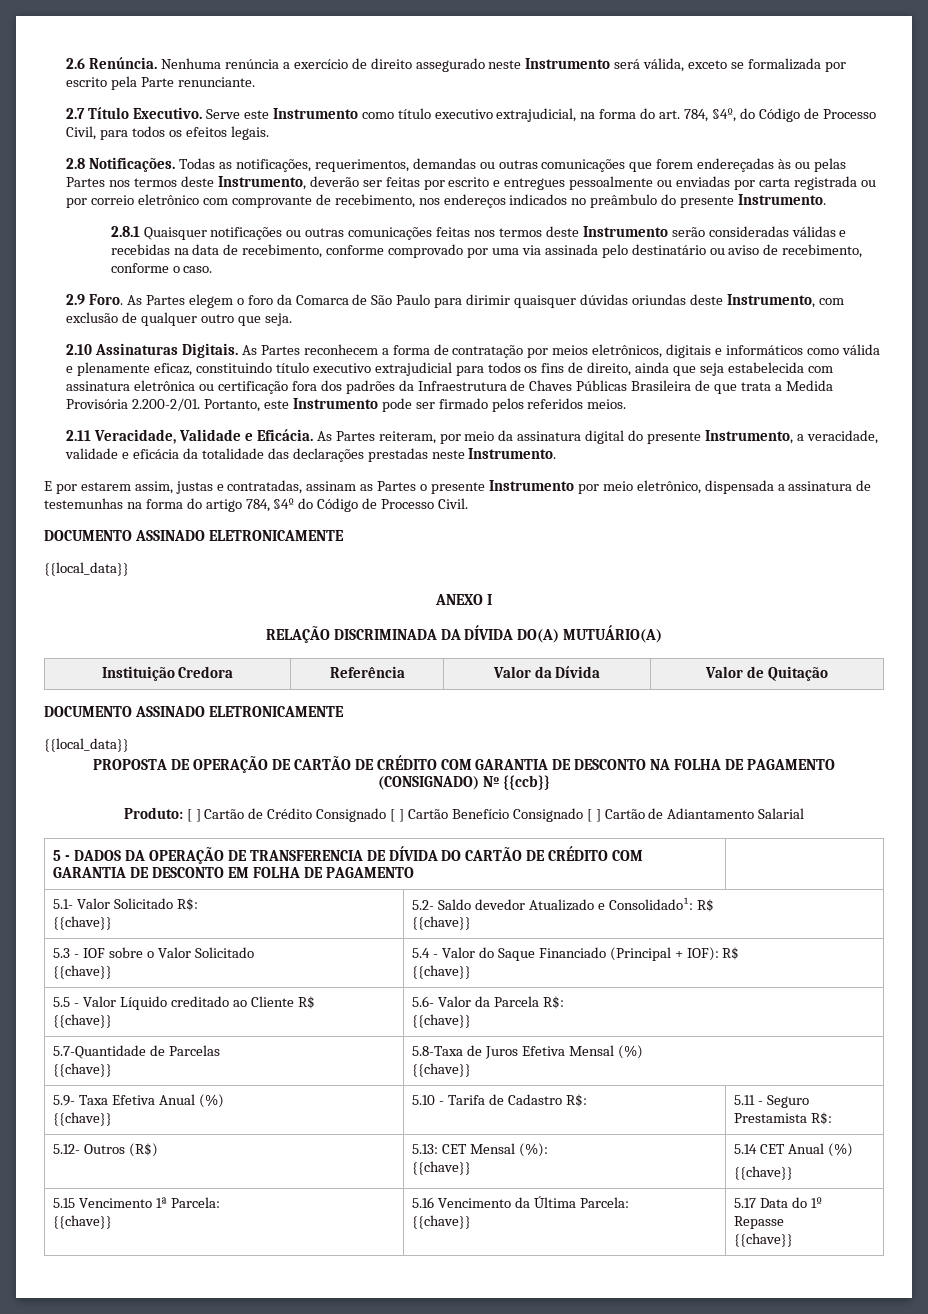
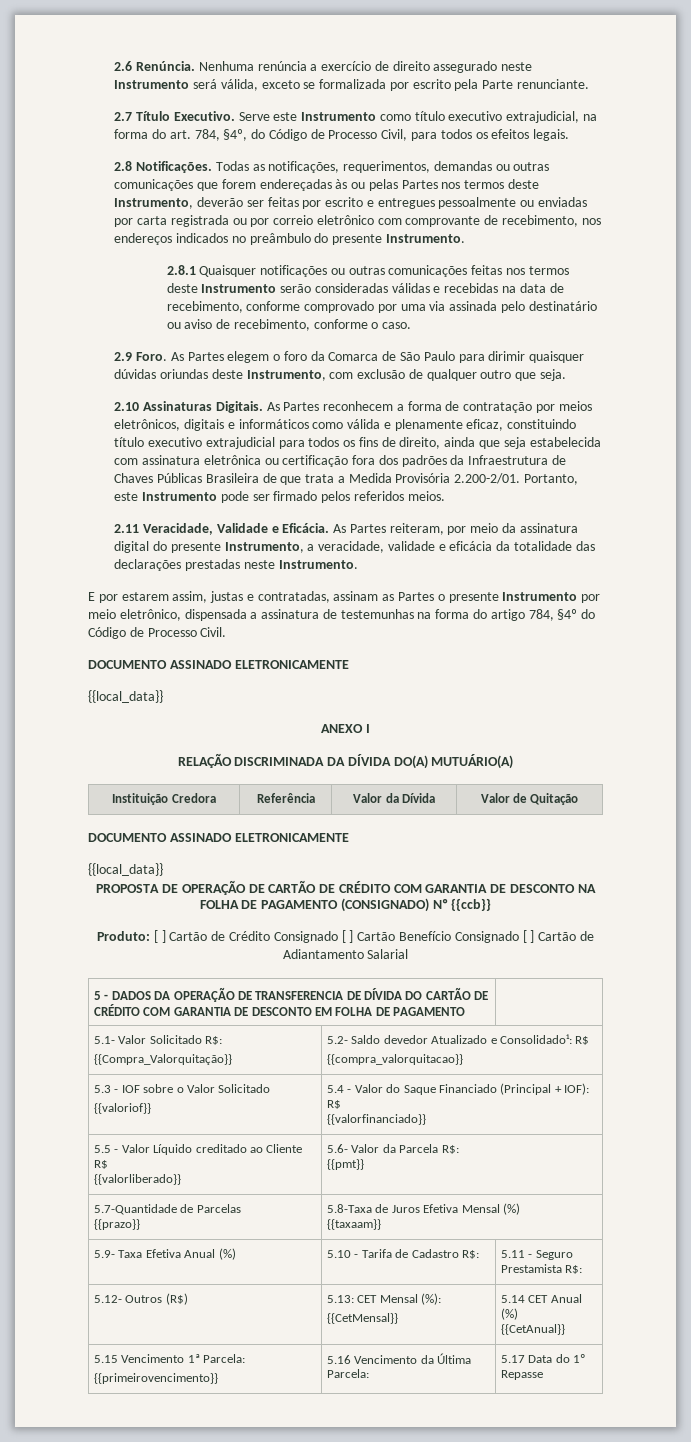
  5.1- Valor Solicitado R$:
- {{chave}} | 5.2- Saldo devedor Atualizado e Consolidado¹: R$
- {{chave}}
+ {{Compra_Valorquitação}} | 5.2- Saldo devedor Atualizado e Consolidado¹: R$
+ {{compra_valorquitacao}}
  5.3 - IOF sobre o Valor Solicitado
- {{chave}} | 5.4 - Valor do Saque Financiado (Principal + IOF): R$
- {{chave}}
+ {{valoriof}} | 5.4 - Valor do Saque Financiado (Principal + IOF): R$
+ {{valorfinanciado}}
  5.5 - Valor Líquido creditado ao Cliente R$
- {{chave}} | 5.6- Valor da Parcela R$:
- {{chave}}
+ {{valorliberado}} | 5.6- Valor da Parcela R$:
+ {{pmt}}
  5.7-Quantidade de Parcelas
- {{chave}} | 5.8-Taxa de Juros Efetiva Mensal (%)
- {{chave}}
+ {{prazo}} | 5.8-Taxa de Juros Efetiva Mensal (%)
+ {{taxaam}}
- 5.9- Taxa Efetiva Anual (%)
- {{chave}} | 5.10 - Tarifa de Cadastro R$: | 5.11 - Seguro Prestamista R$:
+ 5.9- Taxa Efetiva Anual (%) | 5.10 - Tarifa de Cadastro R$: | 5.11 - Seguro Prestamista R$:
  5.12- Outros (R$) | 5.13: CET Mensal (%):
- {{chave}} | 5.14 CET Anual (%)
- {{chave}}
+ {{CetMensal}} | 5.14 CET Anual (%)
+ {{CetAnual}}
  5.15 Vencimento 1ª Parcela:
- {{chave}} | 5.16 Vencimento da Última Parcela:
- {{chave}} | 5.17 Data do 1º Repasse
- {{chave}}
+ {{primeirovencimento}} | 5.16 Vencimento da Última Parcela: | 5.17 Data do 1º Repasse

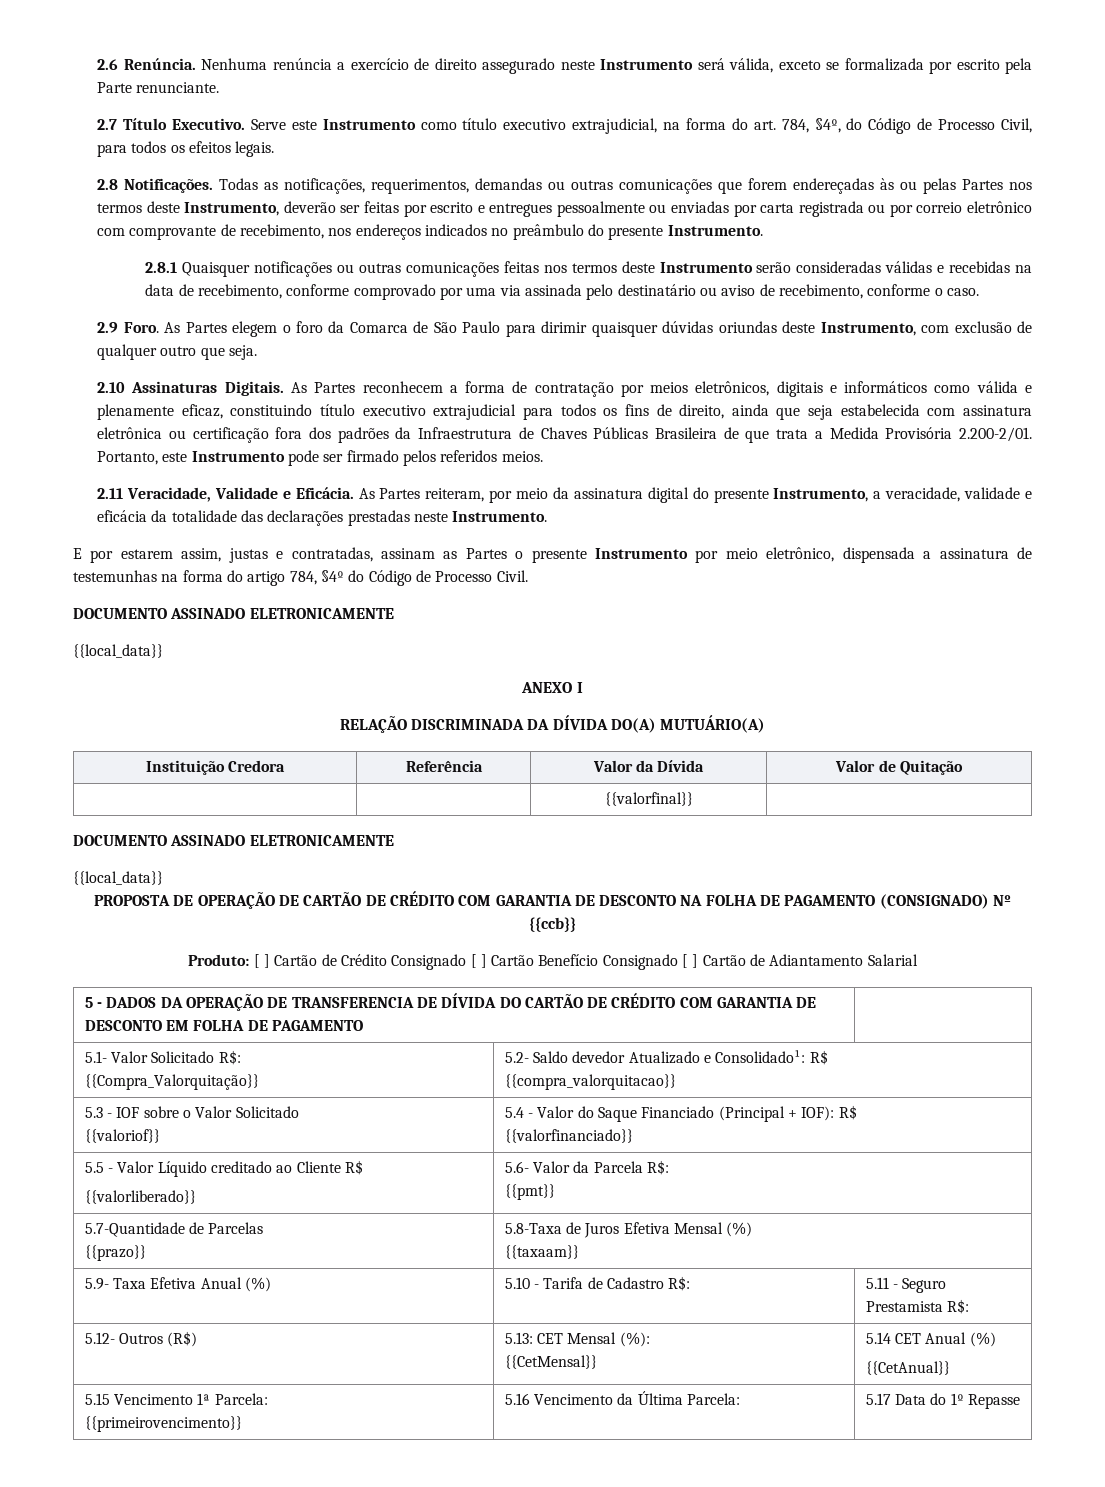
+ | | {{valorfinal}} |

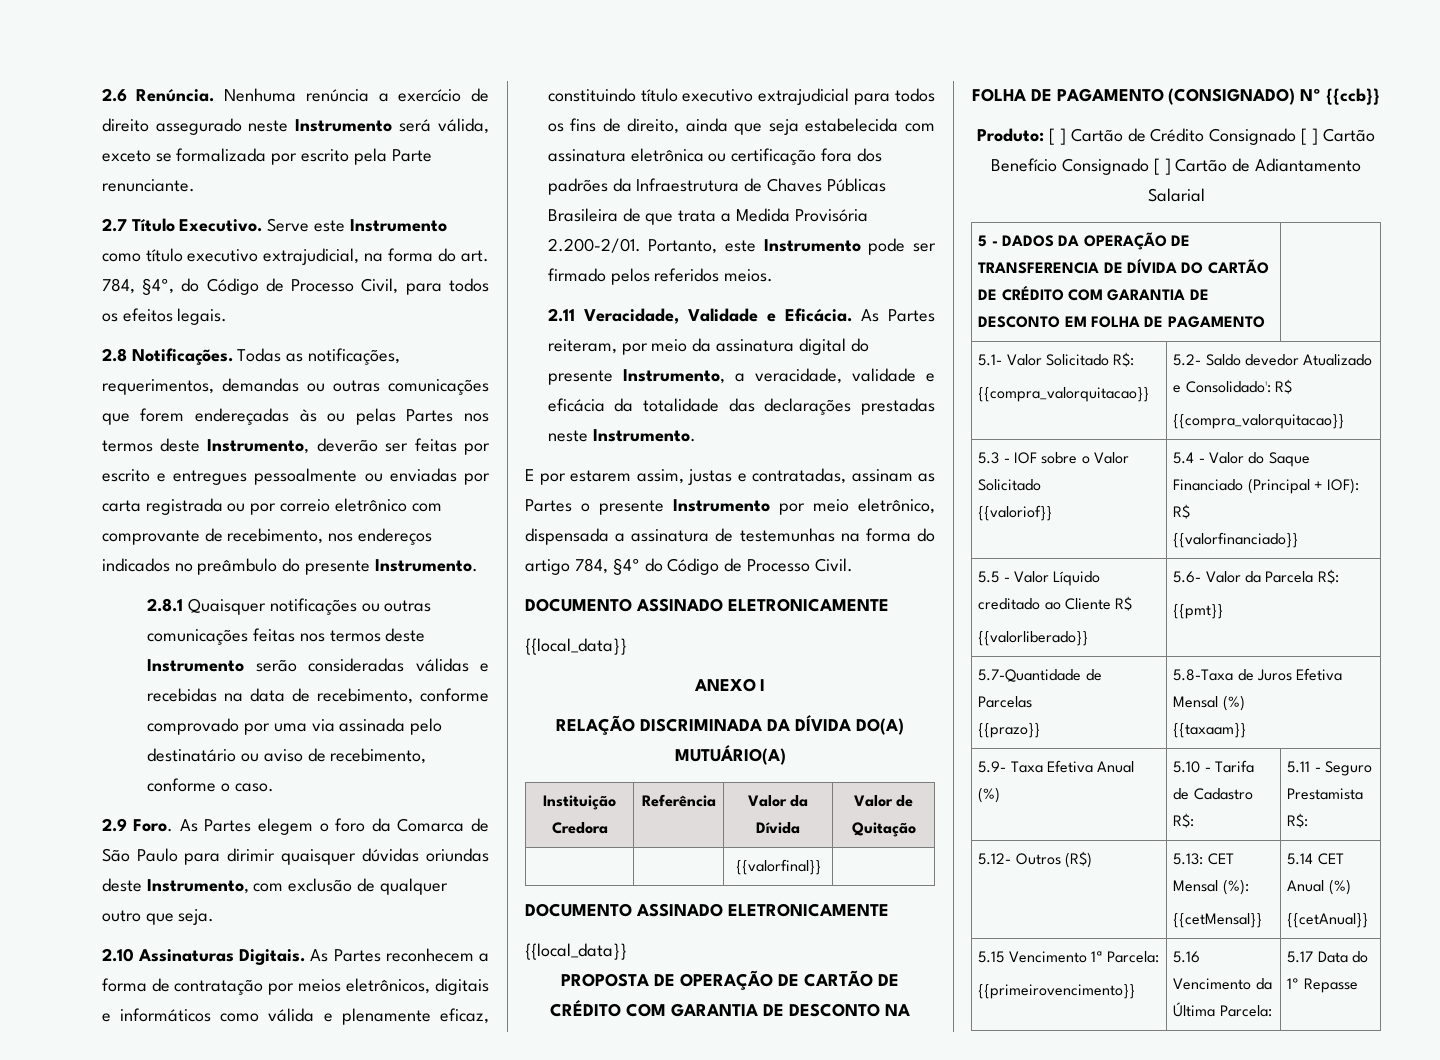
  5.1- Valor Solicitado R$:
- {{Compra_Valorquitação}} | 5.2- Saldo devedor Atualizado e Consolidado¹: R$
+ {{compra_valorquitacao}} | 5.2- Saldo devedor Atualizado e Consolidado¹: R$
  5.12- Outros (R$) | 5.13: CET Mensal (%):
- {{CetMensal}} | 5.14 CET Anual (%)
- {{CetAnual}}
+ {{cetMensal}} | 5.14 CET Anual (%)
+ {{cetAnual}}

